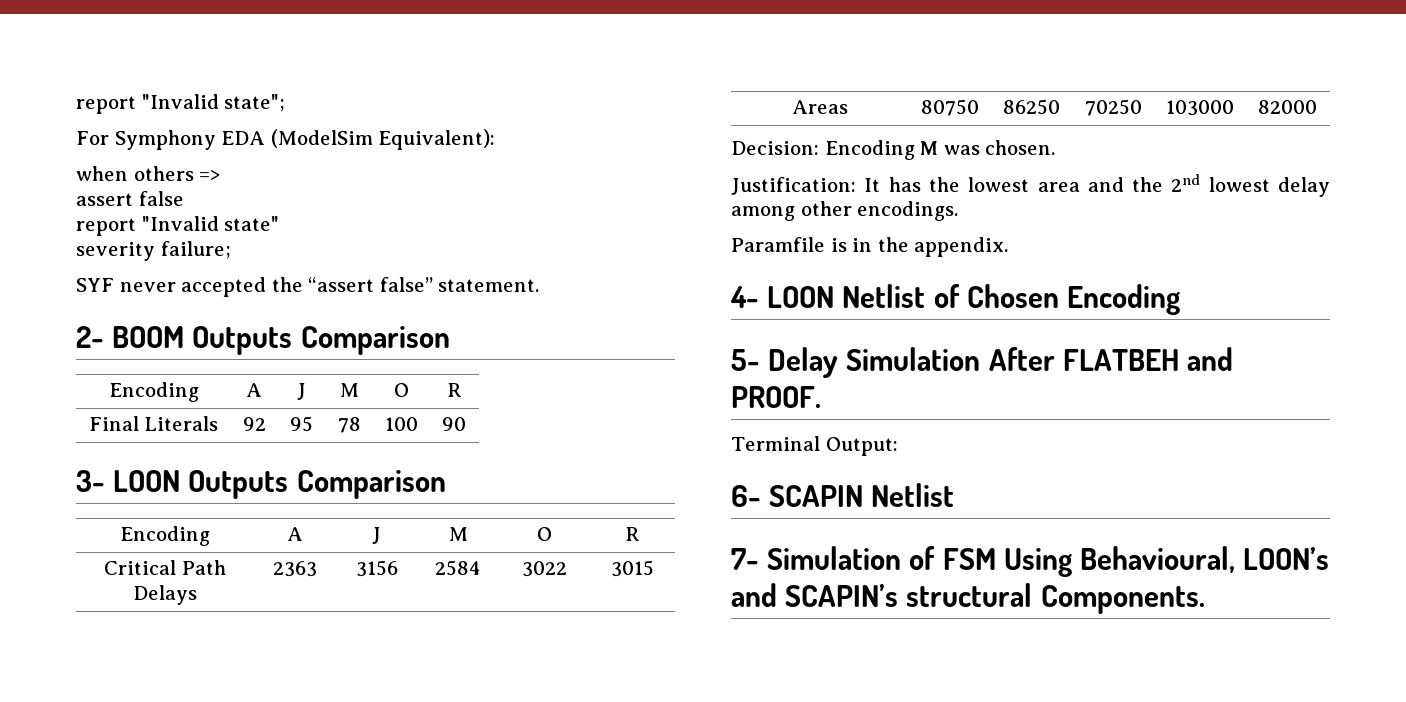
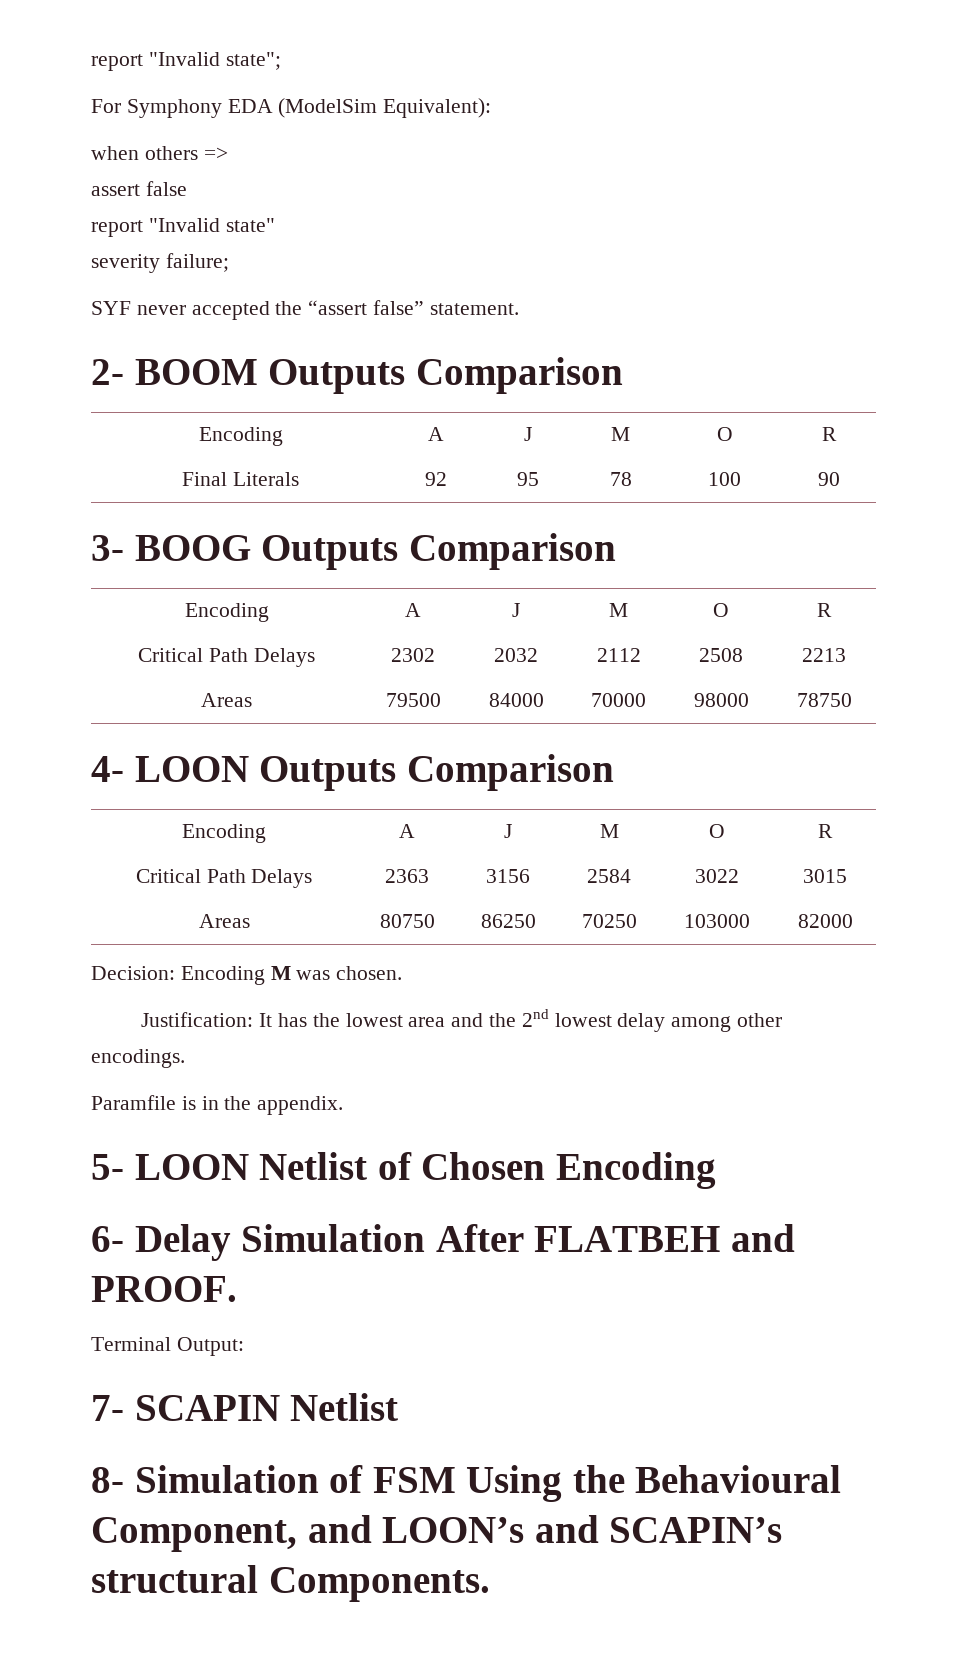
- 3- LOON Outputs Comparison
+ 3- BOOG Outputs Comparison
+ Encoding | A | J | M | O | R
+ Critical Path Delays | 2302 | 2032 | 2112 | 2508 | 2213
+ Areas | 79500 | 84000 | 70000 | 98000 | 78750
+ 4- LOON Outputs Comparison
- 4- LOON Netlist of Chosen Encoding
+ 5- LOON Netlist of Chosen Encoding
- 5- Delay Simulation After FLATBEH and PROOF.
+ 6- Delay Simulation After FLATBEH and PROOF.
- 6- SCAPIN Netlist
+ 7- SCAPIN Netlist
- 7- Simulation of FSM Using Behavioural, LOON’s and SCAPIN’s structural Components.
+ 8- Simulation of FSM Using the Behavioural Component, and LOON’s and SCAPIN’s structural Components.

